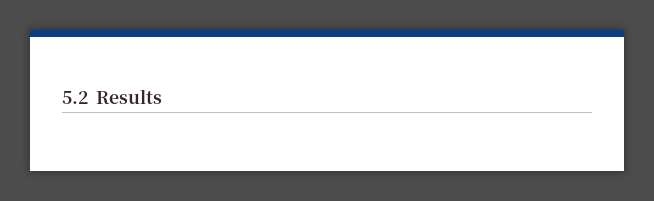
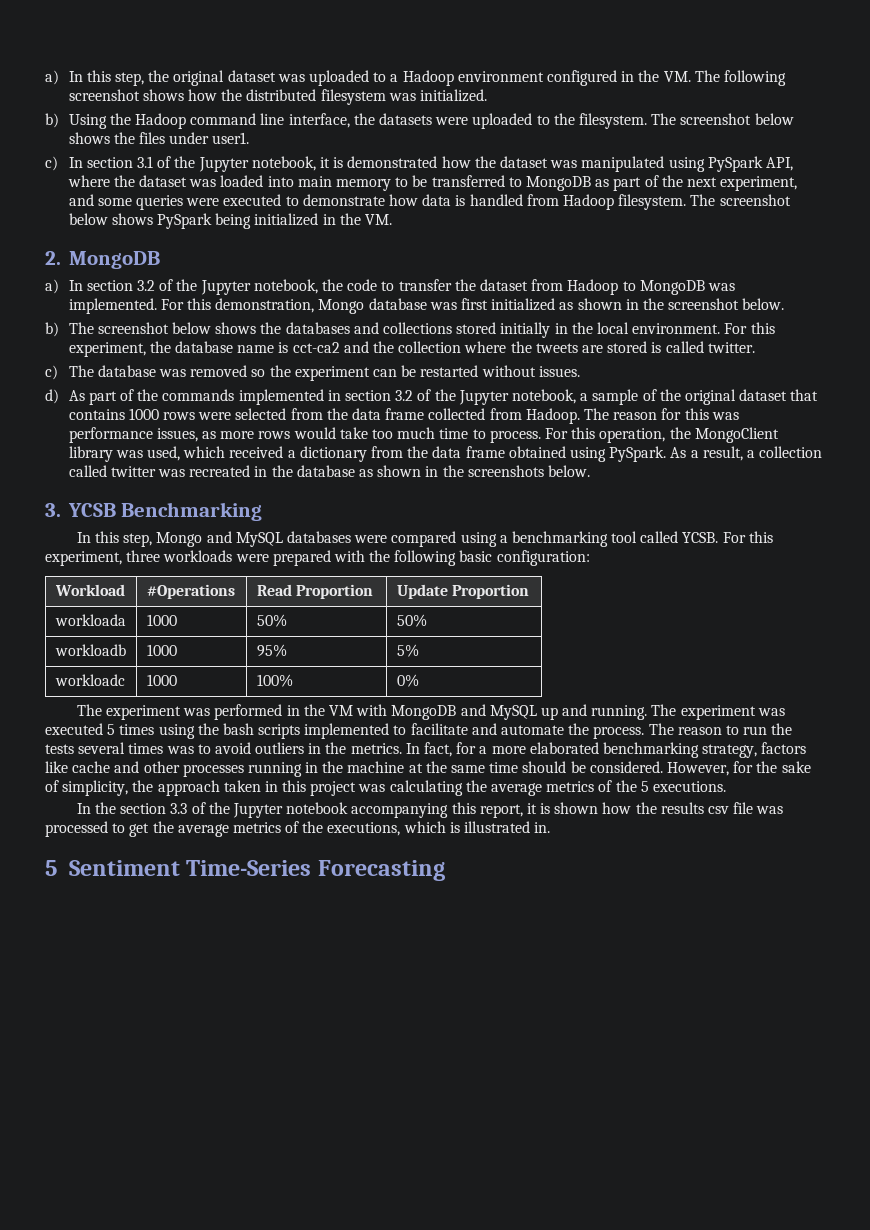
- 5.2 Results
+ a) In this step, the original dataset was uploaded to a Hadoop environment configured in the VM. The following screenshot shows how the distributed filesystem was initialized.
+ b) Using the Hadoop command line interface, the datasets were uploaded to the filesystem. The screenshot below shows the files under user1.
+ c) In section 3.1 of the Jupyter notebook, it is demonstrated how the dataset was manipulated using PySpark API, where the dataset was loaded into main memory to be transferred to MongoDB as part of the next experiment, and some queries were executed to demonstrate how data is handled from Hadoop filesystem. The screenshot below shows PySpark being initialized in the VM.
+ 2. MongoDB
+ a) In section 3.2 of the Jupyter notebook, the code to transfer the dataset from Hadoop to MongoDB was implemented. For this demonstration, Mongo database was first initialized as shown in the screenshot below.
+ b) The screenshot below shows the databases and collections stored initially in the local environment. For this experiment, the database name is cct-ca2 and the collection where the tweets are stored is called twitter.
+ c) The database was removed so the experiment can be restarted without issues.
+ d) As part of the commands implemented in section 3.2 of the Jupyter notebook, a sample of the original dataset that contains 1000 rows were selected from the data frame collected from Hadoop. The reason for this was performance issues, as more rows would take too much time to process. For this operation, the MongoClient library was used, which received a dictionary from the data frame obtained using PySpark. As a result, a collection called twitter was recreated in the database as shown in the screenshots below.
+ 3. YCSB Benchmarking
+ In this step, Mongo and MySQL databases were compared using a benchmarking tool called YCSB. For this experiment, three workloads were prepared with the following basic configuration:
+ Workload | #Operations | Read Proportion | Update Proportion
+ workloada | 1000 | 50% | 50%
+ workloadb | 1000 | 95% | 5%
+ workloadc | 1000 | 100% | 0%
+ The experiment was performed in the VM with MongoDB and MySQL up and running. The experiment was executed 5 times using the bash scripts implemented to facilitate and automate the process. The reason to run the tests several times was to avoid outliers in the metrics. In fact, for a more elaborated benchmarking strategy, factors like cache and other processes running in the machine at the same time should be considered. However, for the sake of simplicity, the approach taken in this project was calculating the average metrics of the 5 executions.
+ In the section 3.3 of the Jupyter notebook accompanying this report, it is shown how the results csv file was processed to get the average metrics of the executions, which is illustrated in.
+ 5 Sentiment Time-Series Forecasting

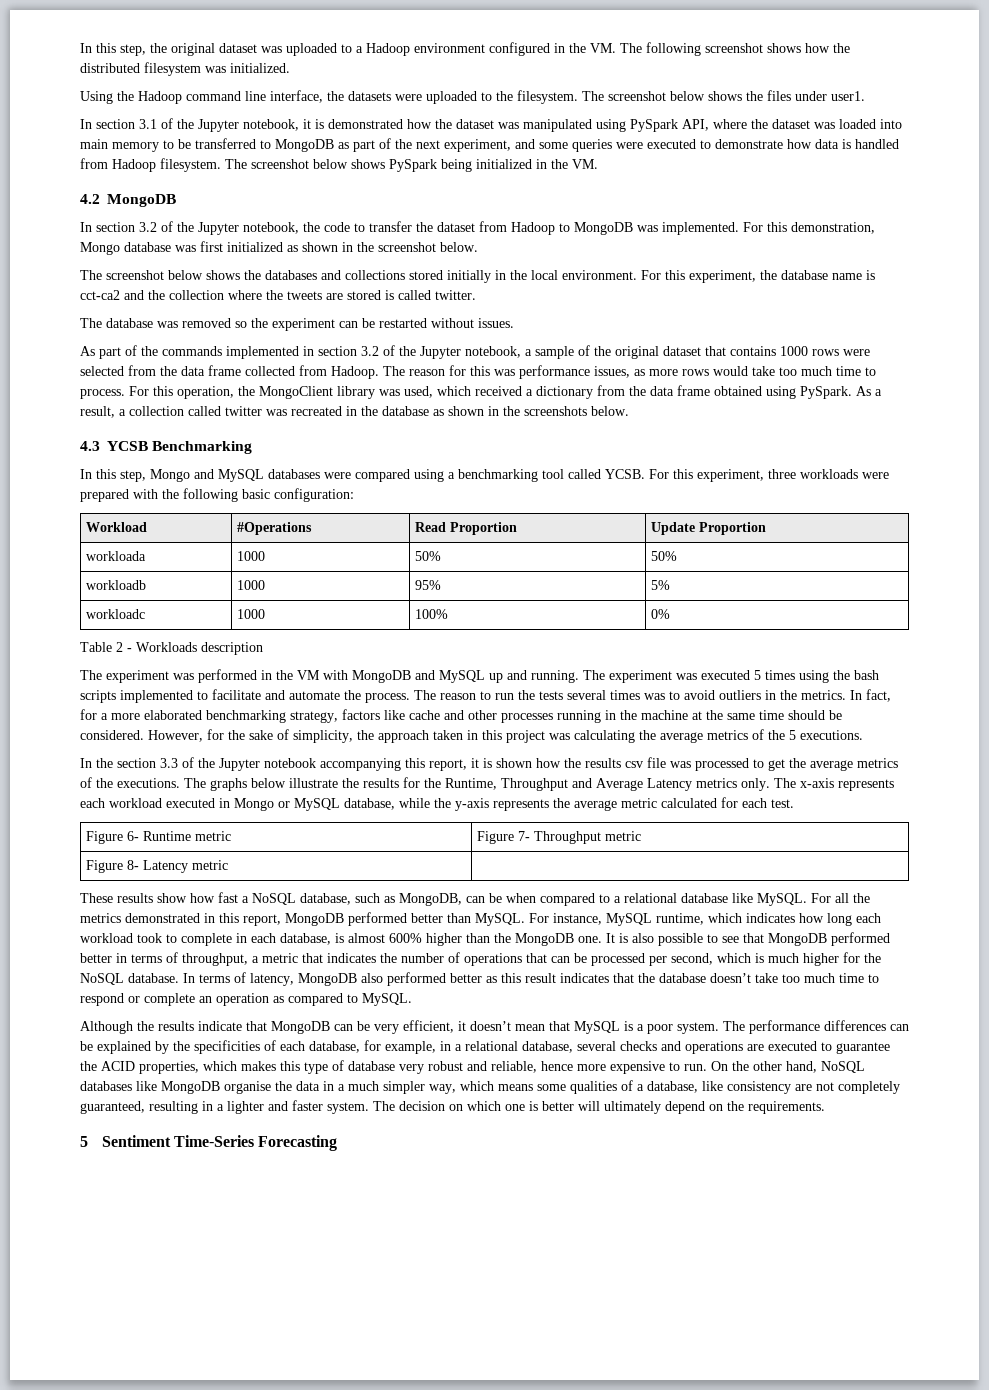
- a) In this step, the original dataset was uploaded to a Hadoop environment configured in the VM. The following screenshot shows how the distributed filesystem was initialized.
+ In this step, the original dataset was uploaded to a Hadoop environment configured in the VM. The following screenshot shows how the distributed filesystem was initialized.
- b) Using the Hadoop command line interface, the datasets were uploaded to the filesystem.
+ Using the Hadoop command line interface, the datasets were uploaded to the filesystem.
- c) In section 3.1 of the Jupyter notebook, it is demonstrated how the dataset was manipulated using PySpark API, where the dataset was loaded into main memory to be transferred to MongoDB as part of the next experiment, and some queries were executed to demonstrate how data is handled from Hadoop filesystem.
+ In section 3.1 of the Jupyter notebook, it is demonstrated how the dataset was manipulated using PySpark API, where the dataset was loaded into main memory to be transferred to MongoDB as part of the next experiment, and some queries were executed to demonstrate how data is handled from Hadoop filesystem.
- 2. MongoDB
+ 4.2 MongoDB
- a) In section 3.2 of the Jupyter notebook, the code to transfer the dataset from Hadoop to MongoDB was implemented.
+ In section 3.2 of the Jupyter notebook, the code to transfer the dataset from Hadoop to MongoDB was implemented.
- b) The screenshot below shows the databases and collections stored initially in the local environment.
+ The screenshot below shows the databases and collections stored initially in the local environment.
- c) The database was removed so the experiment can be restarted without issues.
+ The database was removed so the experiment can be restarted without issues.
- d) As part of the commands implemented in section 3.2 of the Jupyter notebook, a sample of the original dataset that contains 1000 rows were selected from the data frame collected from Hadoop.
+ As part of the commands implemented in section 3.2 of the Jupyter notebook, a sample of the original dataset that contains 1000 rows were selected from the data frame collected from Hadoop.
- 3. YCSB Benchmarking
+ 4.3 YCSB Benchmarking
+ Table 2 - Workloads description
- In the section 3.3 of the Jupyter notebook accompanying this report, it is shown how the results csv file was processed to get the average metrics of the executions, which is illustrated in.
+ In the section 3.3 of the Jupyter notebook accompanying this report, it is shown how the results csv file was processed to get the average metrics of the executions. The graphs below illustrate the results for the Runtime, Throughput and Average Latency metrics only. The x-axis represents each workload executed in Mongo or MySQL database, while the y-axis represents the average metric calculated for each test.
+ Figure 6- Runtime metric | Figure 7- Throughput metric
+ Figure 8- Latency metric |
+ These results show how fast a NoSQL database, such as MongoDB, can be when compared to a relational database like MySQL. For all the metrics demonstrated in this report, MongoDB performed better than MySQL. For instance, MySQL runtime, which indicates how long each workload took to complete in each database, is almost 600% higher than the MongoDB one. It is also possible to see that MongoDB performed better in terms of throughput, a metric that indicates the number of operations that can be processed per second, which is much higher for the NoSQL database. In terms of latency, MongoDB also performed better as this result indicates that the database doesn’t take too much time to respond or complete an operation as compared to MySQL.
+ Although the results indicate that MongoDB can be very efficient, it doesn’t mean that MySQL is a poor system. The performance differences can be explained by the specificities of each database, for example, in a relational database, several checks and operations are executed to guarantee the ACID properties, which makes this type of database very robust and reliable, hence more expensive to run. On the other hand, NoSQL databases like MongoDB organise the data in a much simpler way, which means some qualities of a database, like consistency are not completely guaranteed, resulting in a lighter and faster system. The decision on which one is better will ultimately depend on the requirements.

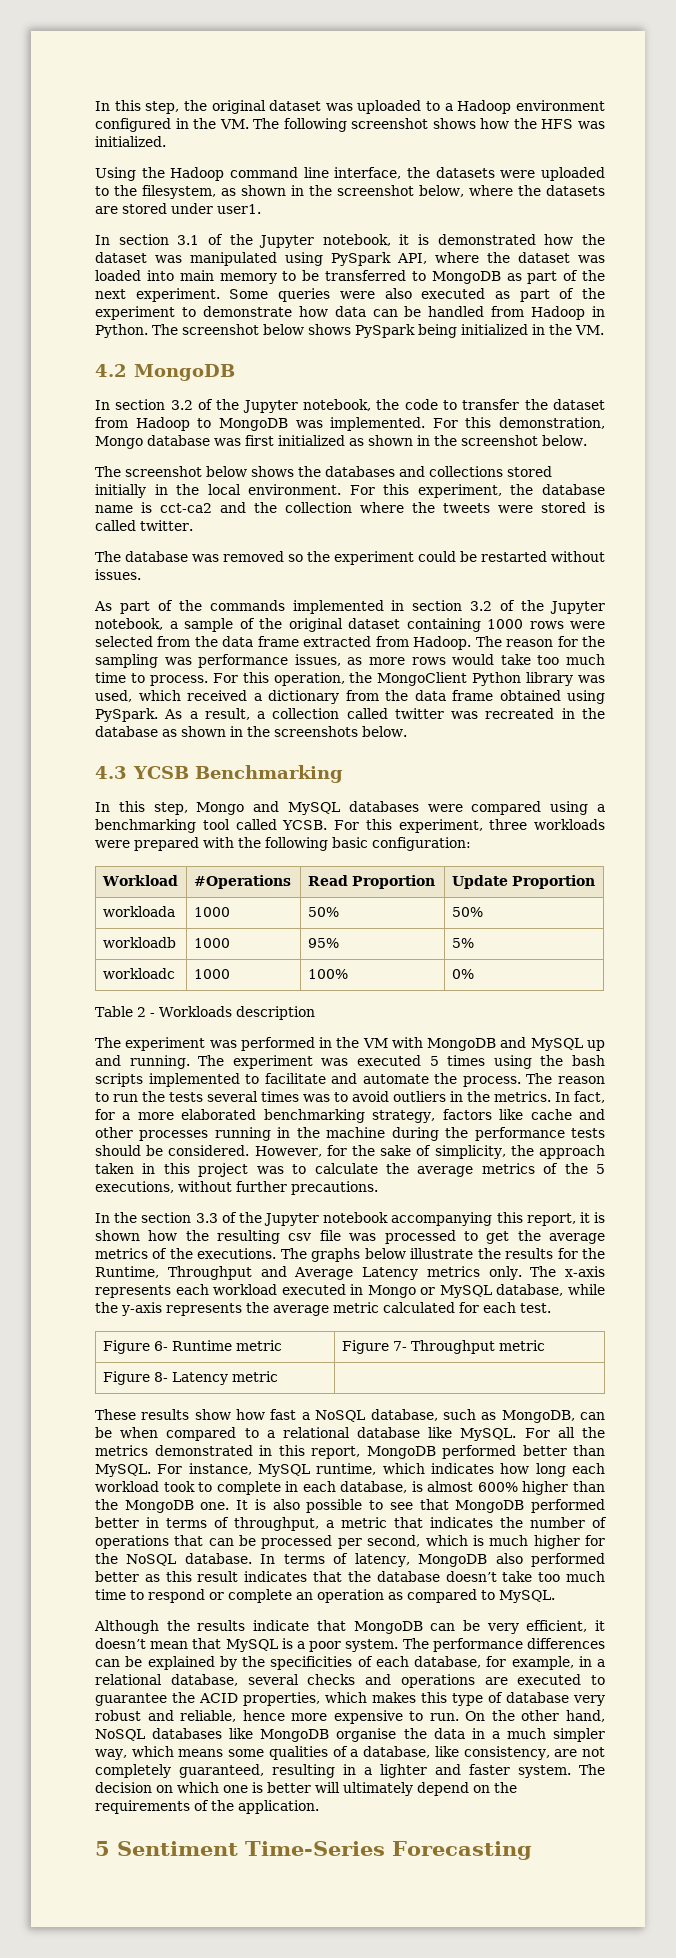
- In this step, the original dataset was uploaded to a Hadoop environment configured in the VM. The following screenshot shows how the distributed filesystem was initialized.
+ In this step, the original dataset was uploaded to a Hadoop environment configured in the VM. The following screenshot shows how the HFS was initialized.
- Using the Hadoop command line interface, the datasets were uploaded to the filesystem. The screenshot below shows the files under user1.
+ Using the Hadoop command line interface, the datasets were uploaded to the filesystem, as shown in the screenshot below, where the datasets are stored under user1.
- In section 3.1 of the Jupyter notebook, it is demonstrated how the dataset was manipulated using PySpark API, where the dataset was loaded into main memory to be transferred to MongoDB as part of the next experiment, and some queries were executed to demonstrate how data is handled from Hadoop filesystem.
+ In section 3.1 of the Jupyter notebook, it is demonstrated how the dataset was manipulated using PySpark API, where the dataset was loaded into main memory to be transferred to MongoDB as part of the next experiment. Some queries were also executed as part of the experiment to demonstrate how data can be handled from Hadoop in Python.
- For this experiment, the database name is cct-ca2 and the collection where the tweets are stored is called twitter.
+ For this experiment, the database name is cct-ca2 and the collection where the tweets were stored is called twitter.
- The database was removed so the experiment can be restarted without issues.
+ The database was removed so the experiment could be restarted without issues.
- As part of the commands implemented in section 3.2 of the Jupyter notebook, a sample of the original dataset that contains 1000 rows were selected from the data frame collected from Hadoop.
+ As part of the commands implemented in section 3.2 of the Jupyter notebook, a sample of the original dataset containing 1000 rows were selected from the data frame extracted from Hadoop.
- The reason for this was performance issues, as more rows would take too much time to process.
+ The reason for the sampling was performance issues, as more rows would take too much time to process.
- For this operation, the MongoClient library was used, which received a dictionary from the data frame obtained using PySpark.
+ For this operation, the MongoClient Python library was used, which received a dictionary from the data frame obtained using PySpark.
- In fact, for a more elaborated benchmarking strategy, factors like cache and other processes running in the machine at the same time should be considered.
+ In fact, for a more elaborated benchmarking strategy, factors like cache and other processes running in the machine during the performance tests should be considered.
- However, for the sake of simplicity, the approach taken in this project was calculating the average metrics of the 5 executions.
+ However, for the sake of simplicity, the approach taken in this project was to calculate the average metrics of the 5 executions, without further precautions.
- In the section 3.3 of the Jupyter notebook accompanying this report, it is shown how the results csv file was processed to get the average metrics of the executions.
+ In the section 3.3 of the Jupyter notebook accompanying this report, it is shown how the resulting csv file was processed to get the average metrics of the executions.
- On the other hand, NoSQL databases like MongoDB organise the data in a much simpler way, which means some qualities of a database, like consistency are not completely guaranteed, resulting in a lighter and faster system.
+ On the other hand, NoSQL databases like MongoDB organise the data in a much simpler way, which means some qualities of a database, like consistency, are not completely guaranteed, resulting in a lighter and faster system.
- The decision on which one is better will ultimately depend on the requirements.
+ The decision on which one is better will ultimately depend on the requirements of the application.

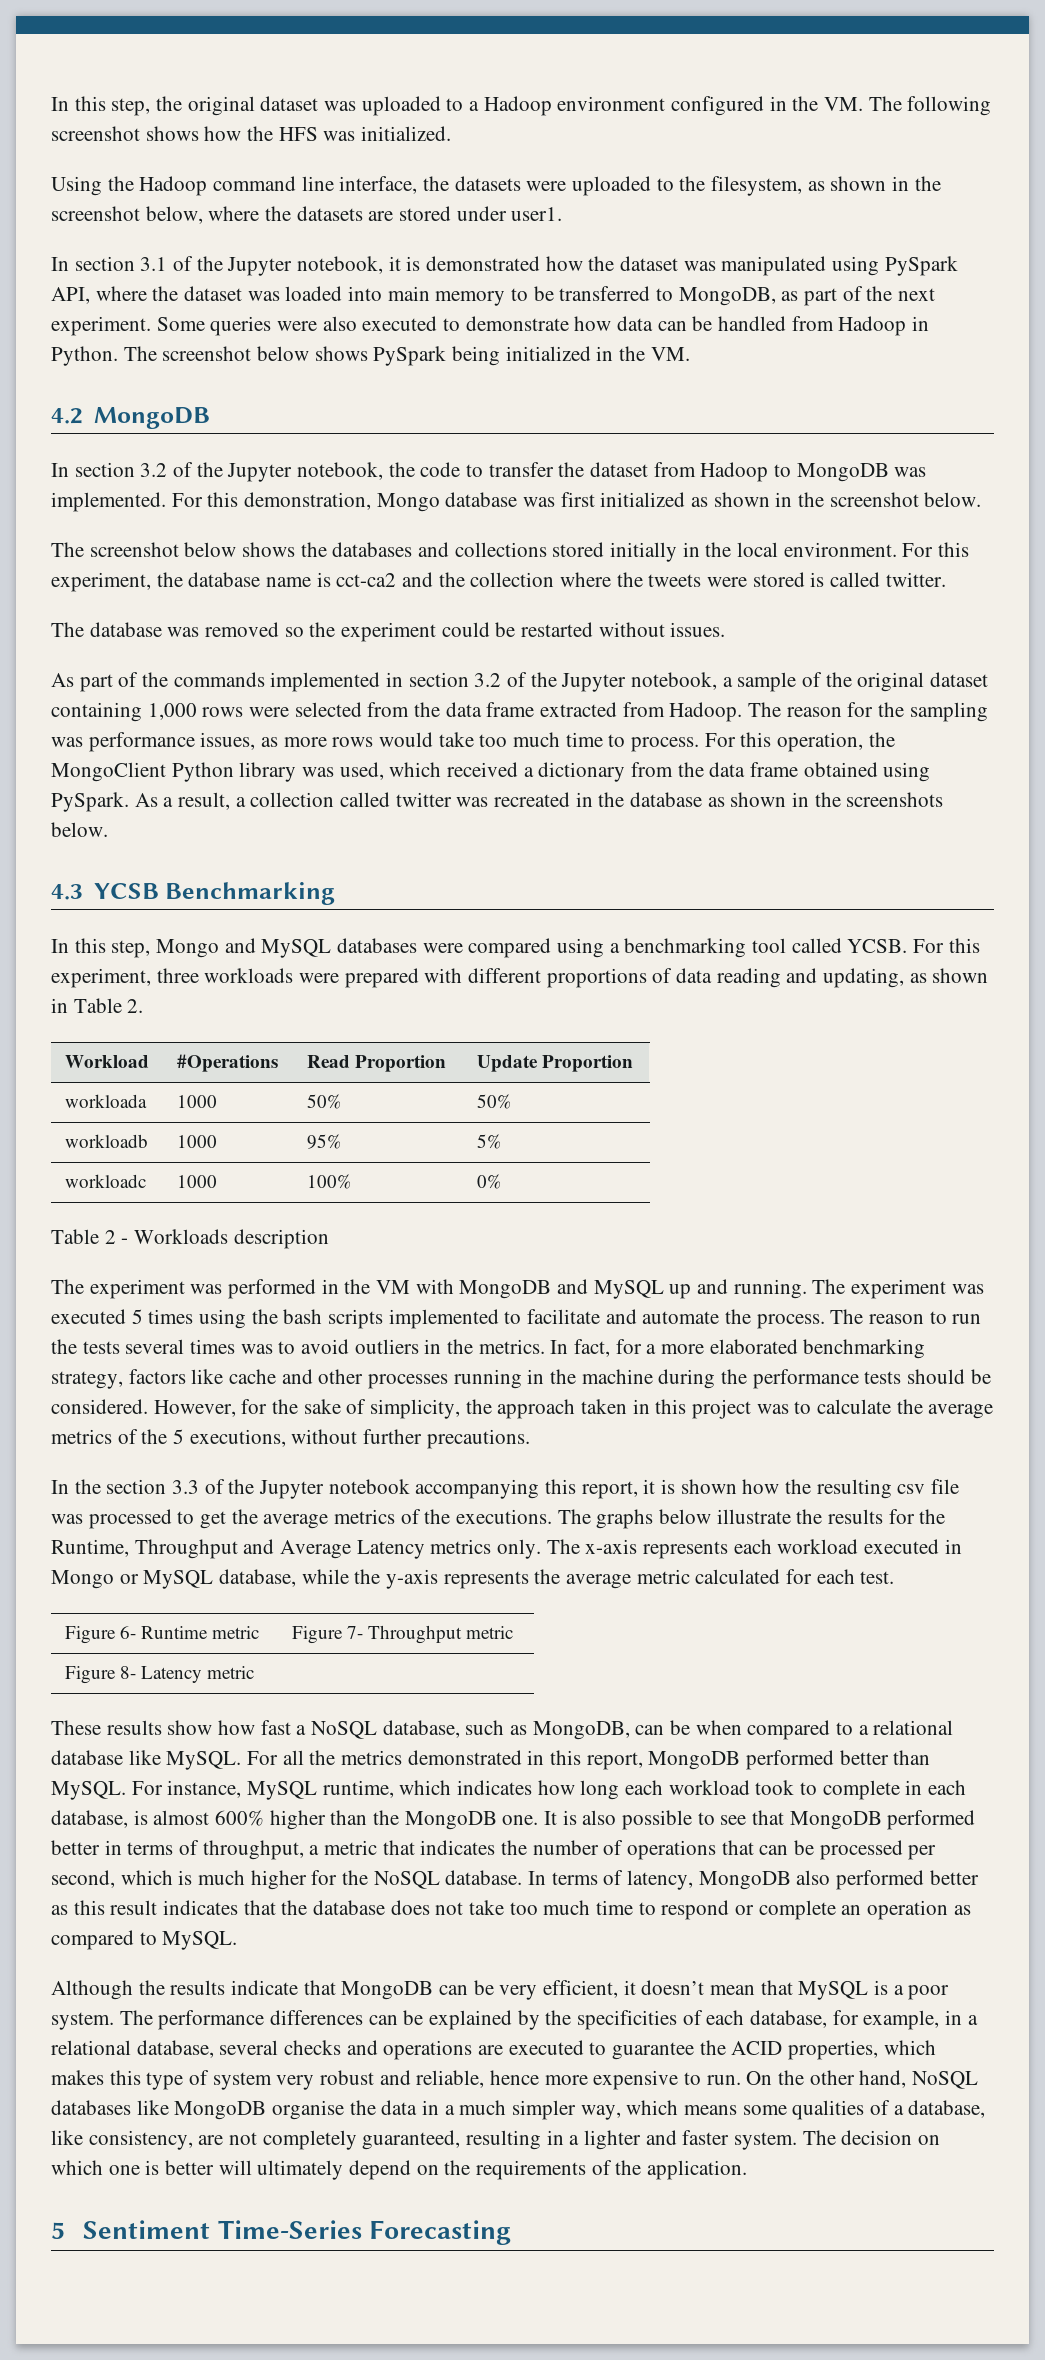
- In section 3.1 of the Jupyter notebook, it is demonstrated how the dataset was manipulated using PySpark API, where the dataset was loaded into main memory to be transferred to MongoDB as part of the next experiment.
+ In section 3.1 of the Jupyter notebook, it is demonstrated how the dataset was manipulated using PySpark API, where the dataset was loaded into main memory to be transferred to MongoDB, as part of the next experiment.
- Some queries were also executed as part of the experiment to demonstrate how data can be handled from Hadoop in Python.
+ Some queries were also executed to demonstrate how data can be handled from Hadoop in Python.
- As part of the commands implemented in section 3.2 of the Jupyter notebook, a sample of the original dataset containing 1000 rows were selected from the data frame extracted from Hadoop.
+ As part of the commands implemented in section 3.2 of the Jupyter notebook, a sample of the original dataset containing 1,000 rows were selected from the data frame extracted from Hadoop.
- For this experiment, three workloads were prepared with the following basic configuration:
+ For this experiment, three workloads were prepared with different proportions of data reading and updating, as shown in Table 2.
- In terms of latency, MongoDB also performed better as this result indicates that the database doesn’t take too much time to respond or complete an operation as compared to MySQL.
+ In terms of latency, MongoDB also performed better as this result indicates that the database does not take too much time to respond or complete an operation as compared to MySQL.
- The performance differences can be explained by the specificities of each database, for example, in a relational database, several checks and operations are executed to guarantee the ACID properties, which makes this type of database very robust and reliable, hence more expensive to run.
+ The performance differences can be explained by the specificities of each database, for example, in a relational database, several checks and operations are executed to guarantee the ACID properties, which makes this type of system very robust and reliable, hence more expensive to run.

